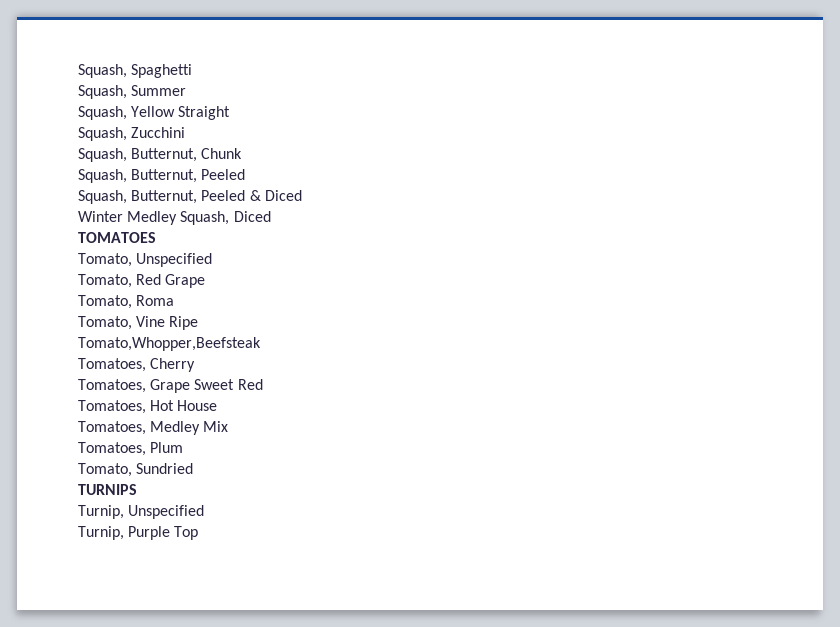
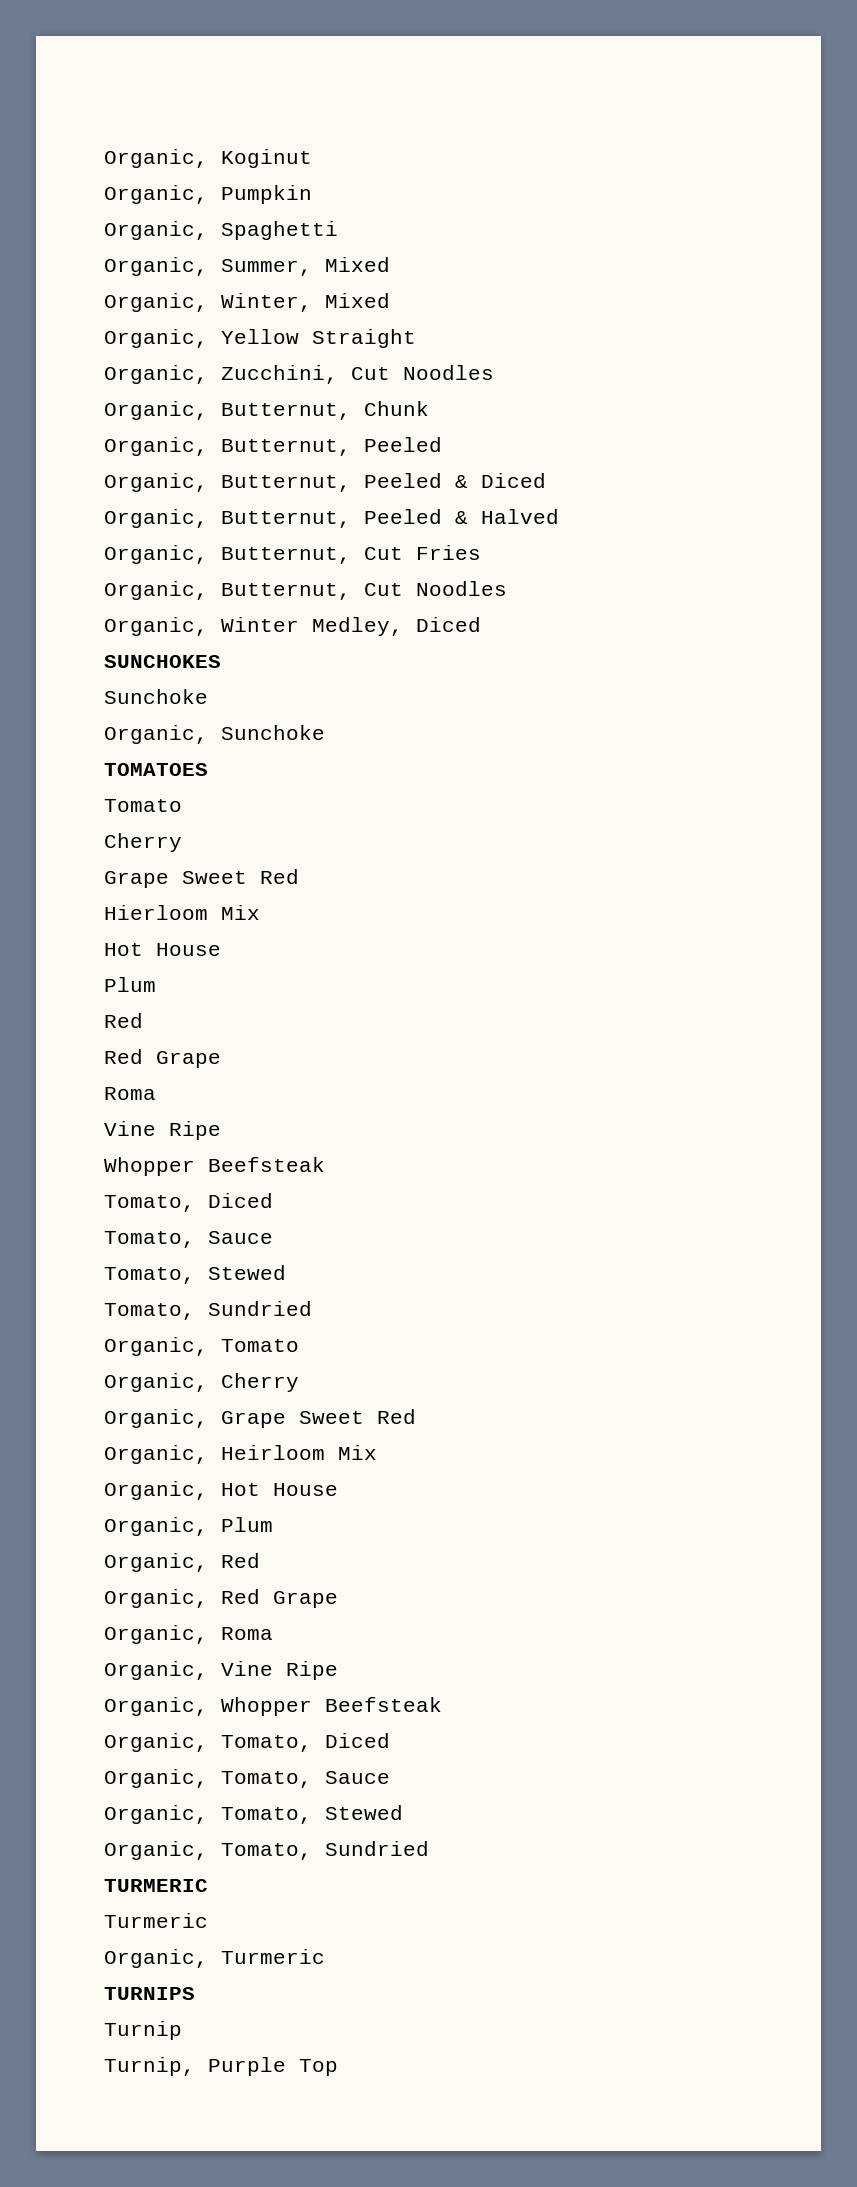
- Squash, Spaghetti
- Squash, Summer
- Squash, Yellow Straight
- Squash, Zucchini
- Squash, Butternut, Chunk
- Squash, Butternut, Peeled
+ Organic, Koginut
+ Organic, Pumpkin
+ Organic, Spaghetti
+ Organic, Summer, Mixed
+ Organic, Winter, Mixed
+ Organic, Yellow Straight
+ Organic, Zucchini, Cut Noodles
+ Organic, Butternut, Chunk
+ Organic, Butternut, Peeled
- Squash, Butternut, Peeled & Diced
+ Organic, Butternut, Peeled & Diced
- Winter Medley Squash, Diced
+ Organic, Butternut, Peeled & Halved
+ Organic, Butternut, Cut Fries
+ Organic, Butternut, Cut Noodles
+ Organic, Winter Medley, Diced
+ SUNCHOKES
+ Sunchoke
+ Organic, Sunchoke
  TOMATOES
- Tomato, Unspecified
- Tomato, Red Grape
- Tomato, Roma
- Tomato, Vine Ripe
- Tomato,Whopper,Beefsteak
- Tomatoes, Cherry
- Tomatoes, Grape Sweet Red
- Tomatoes, Hot House
- Tomatoes, Medley Mix
- Tomatoes, Plum
+ Tomato
+ Cherry
+ Grape Sweet Red
+ Hierloom Mix
+ Hot House
+ Plum
+ Red
+ Red Grape
+ Roma
+ Vine Ripe
+ Whopper Beefsteak
+ Tomato, Diced
+ Tomato, Sauce
+ Tomato, Stewed
  Tomato, Sundried
+ Organic, Tomato
+ Organic, Cherry
+ Organic, Grape Sweet Red
+ Organic, Heirloom Mix
+ Organic, Hot House
+ Organic, Plum
+ Organic, Red
+ Organic, Red Grape
+ Organic, Roma
+ Organic, Vine Ripe
+ Organic, Whopper Beefsteak
+ Organic, Tomato, Diced
+ Organic, Tomato, Sauce
+ Organic, Tomato, Stewed
+ Organic, Tomato, Sundried
+ TURMERIC
+ Turmeric
+ Organic, Turmeric
- Turnip, Unspecified
+ Turnip

